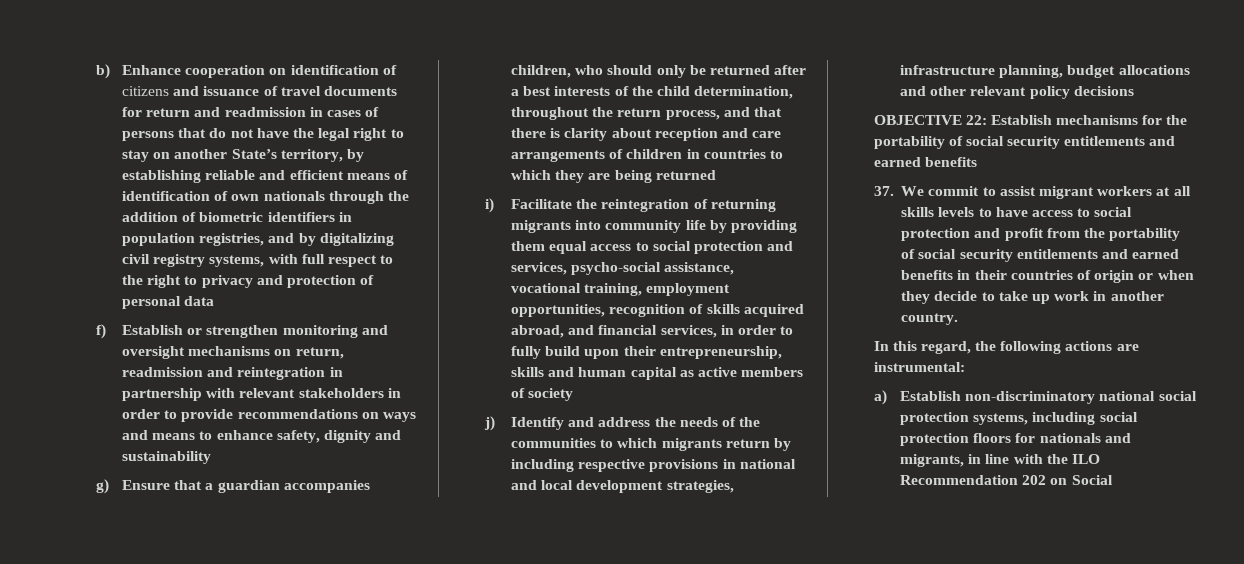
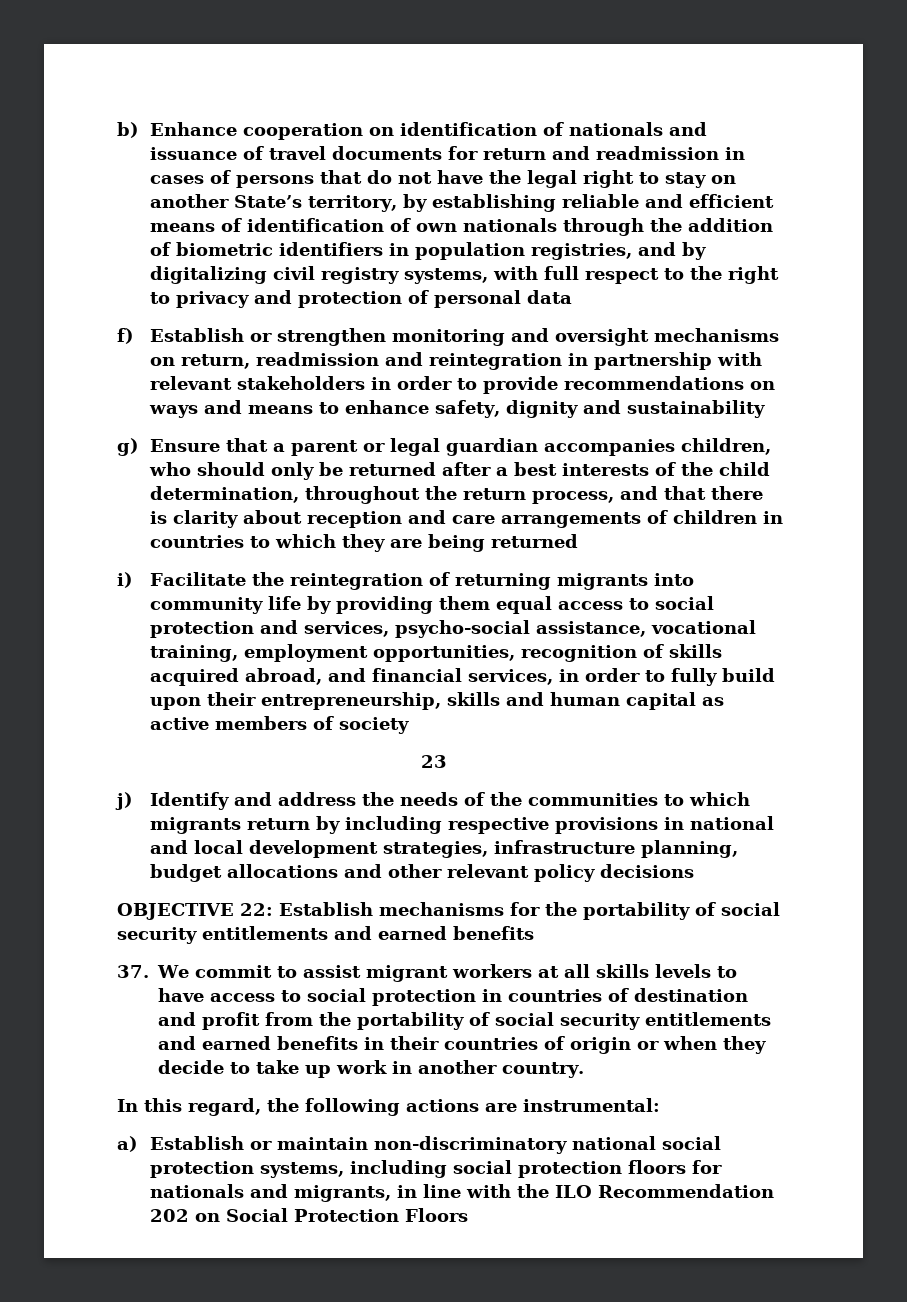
- b) Enhance cooperation on identification of citizens and issuance of travel documents for return and readmission in cases of persons that do not have the legal right to stay on another State’s territory, by establishing reliable and efficient means of identification of own nationals through the addition of biometric identifiers in population registries, and by digitalizing civil registry systems, with full respect to the right to privacy and protection of personal data
+ b) Enhance cooperation on identification of nationals and issuance of travel documents for return and readmission in cases of persons that do not have the legal right to stay on another State’s territory, by establishing reliable and efficient means of identification of own nationals through the addition of biometric identifiers in population registries, and by digitalizing civil registry systems, with full respect to the right to privacy and protection of personal data
- g) Ensure that a guardian accompanies children, who should only be returned after a best interests of the child determination, throughout the return process, and that there is clarity about reception and care arrangements of children in countries to which they are being returned
+ g) Ensure that a parent or legal guardian accompanies children, who should only be returned after a best interests of the child determination, throughout the return process, and that there is clarity about reception and care arrangements of children in countries to which they are being returned
+ 23
- 37. We commit to assist migrant workers at all skills levels to have access to social protection and profit from the portability of social security entitlements and earned benefits in their countries of origin or when they decide to take up work in another country.
+ 37. We commit to assist migrant workers at all skills levels to have access to social protection in countries of destination and profit from the portability of social security entitlements and earned benefits in their countries of origin or when they decide to take up work in another country.
- a) Establish non-discriminatory national social protection systems, including social protection floors for nationals and migrants, in line with the ILO Recommendation 202 on Social
+ a) Establish or maintain non-discriminatory national social protection systems, including social protection floors for nationals and migrants, in line with the ILO Recommendation 202 on Social Protection Floors

